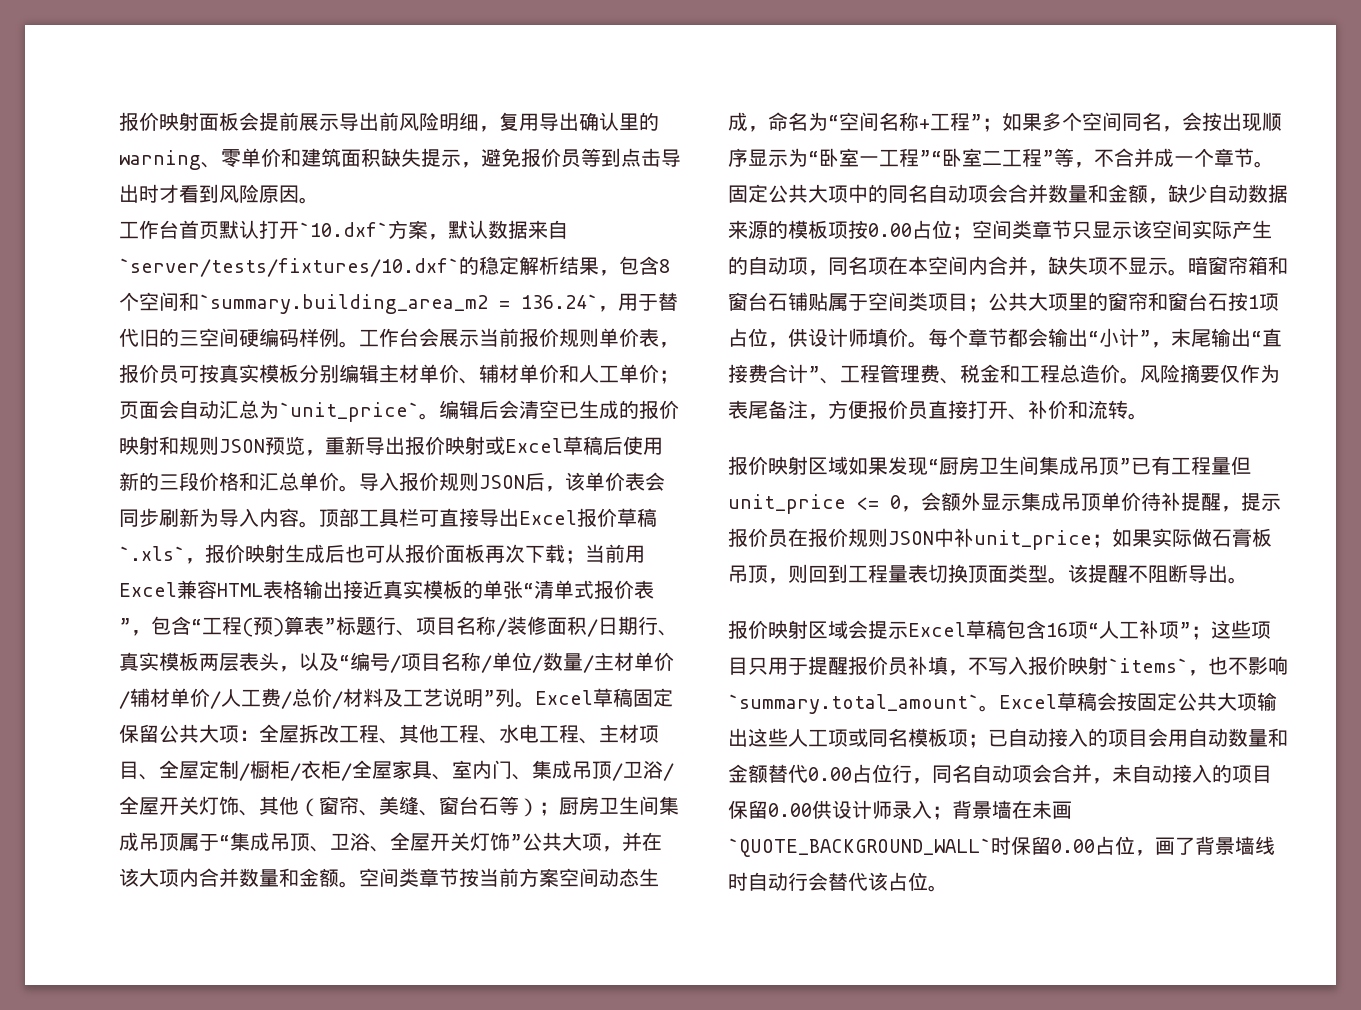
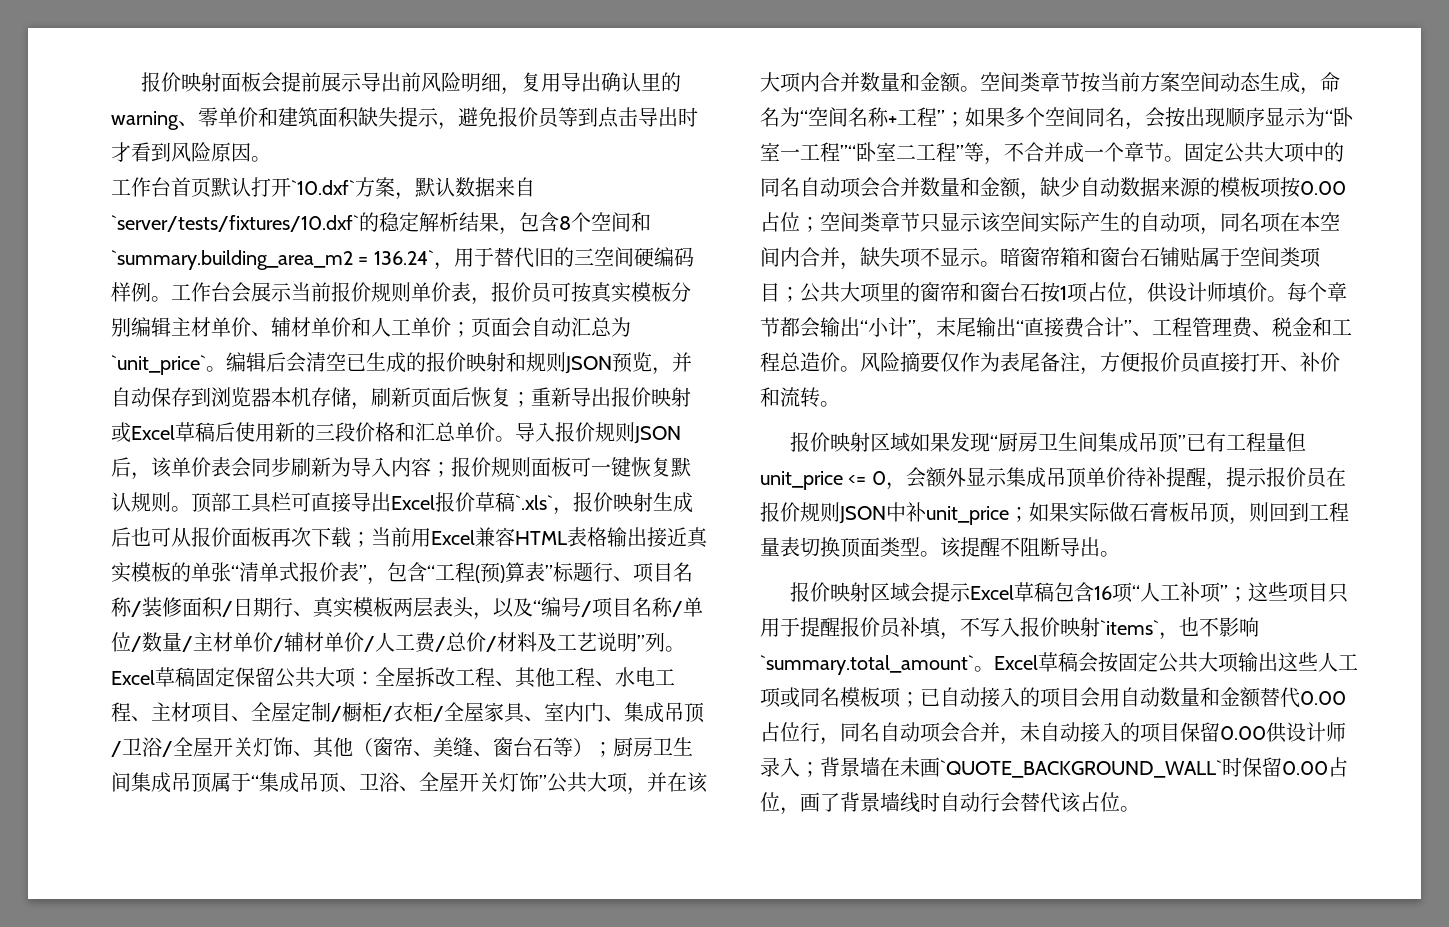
- 编辑后会清空已生成的报价映射和规则JSON预览，重新导出报价映射或Excel草稿后使用新的三段价格和汇总单价。
+ 编辑后会清空已生成的报价映射和规则JSON预览，并自动保存到浏览器本机存储，刷新页面后恢复；重新导出报价映射或Excel草稿后使用新的三段价格和汇总单价。
- 导入报价规则JSON后，该单价表会同步刷新为导入内容。
+ 导入报价规则JSON后，该单价表会同步刷新为导入内容；报价规则面板可一键恢复默认规则。

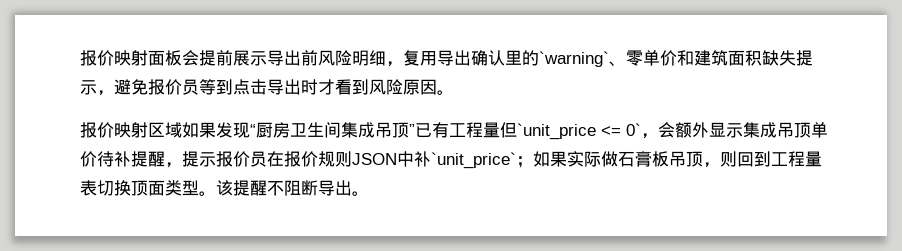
- 报价映射面板会提前展示导出前风险明细，复用导出确认里的warning、零单价和建筑面积缺失提示，避免报价员等到点击导出时才看到风险原因。
+ 报价映射面板会提前展示导出前风险明细，复用导出确认里的`warning`、零单价和建筑面积缺失提示，避免报价员等到点击导出时才看到风险原因。
- 工作台首页默认打开`10.dxf`方案，默认数据来自`server/tests/fixtures/10.dxf`的稳定解析结果，包含8个空间和`summary.building_area_m2 = 136.24`，用于替代旧的三空间硬编码样例。工作台会展示当前报价规则单价表，报价员可按真实模板分别编辑主材单价、辅材单价和人工单价；页面会自动汇总为`unit_price`。编辑后会清空已生成的报价映射和规则JSON预览，并自动保存到浏览器本机存储，刷新页面后恢复；重新导出报价映射或Excel草稿后使用新的三段价格和汇总单价。导入报价规则JSON后，该单价表会同步刷新为导入内容；报价规则面板可一键恢复默认规则。顶部工具栏可直接导出Excel报价草稿`.xls`，报价映射生成后也可从报价面板再次下载；当前用Excel兼容HTML表格输出接近真实模板的单张“清单式报价表”，包含“工程(预)算表”标题行、项目名称/装修面积/日期行、真实模板两层表头，以及“编号/项目名称/单位/数量/主材单价/辅材单价/人工费/总价/材料及工艺说明”列。Excel草稿固定保留公共大项：全屋拆改工程、其他工程、水电工程、主材项目、全屋定制/橱柜/衣柜/全屋家具、室内门、集成吊顶/卫浴/全屋开关灯饰、其他（窗帘、美缝、窗台石等）；厨房卫生间集成吊顶属于“集成吊顶、卫浴、全屋开关灯饰”公共大项，并在该大项内合并数量和金额。空间类章节按当前方案空间动态生成，命名为“空间名称+工程”；如果多个空间同名，会按出现顺序显示为“卧室一工程”“卧室二工程”等，不合并成一个章节。固定公共大项中的同名自动项会合并数量和金额，缺少自动数据来源的模板项按0.00占位；空间类章节只显示该空间实际产生的自动项，同名项在本空间内合并，缺失项不显示。暗窗帘箱和窗台石铺贴属于空间类项目；公共大项里的窗帘和窗台石按1项占位，供设计师填价。每个章节都会输出“小计”，末尾输出“直接费合计”、工程管理费、税金和工程总造价。风险摘要仅作为表尾备注，方便报价员直接打开、补价和流转。
- 报价映射区域如果发现“厨房卫生间集成吊顶”已有工程量但unit_price <= 0，会额外显示集成吊顶单价待补提醒，提示报价员在报价规则JSON中补unit_price；如果实际做石膏板吊顶，则回到工程量表切换顶面类型。
+ 报价映射区域如果发现“厨房卫生间集成吊顶”已有工程量但`unit_price <= 0`，会额外显示集成吊顶单价待补提醒，提示报价员在报价规则JSON中补`unit_price`；如果实际做石膏板吊顶，则回到工程量表切换顶面类型。
- 报价映射区域会提示Excel草稿包含16项“人工补项”；这些项目只用于提醒报价员补填，不写入报价映射`items`，也不影响`summary.total_amount`。Excel草稿会按固定公共大项输出这些人工项或同名模板项；已自动接入的项目会用自动数量和金额替代0.00占位行，同名自动项会合并，未自动接入的项目保留0.00供设计师录入；背景墙在未画`QUOTE_BACKGROUND_WALL`时保留0.00占位，画了背景墙线时自动行会替代该占位。

